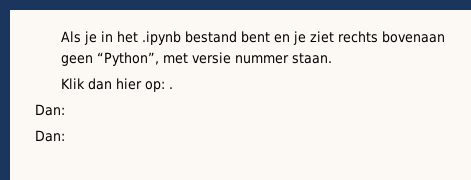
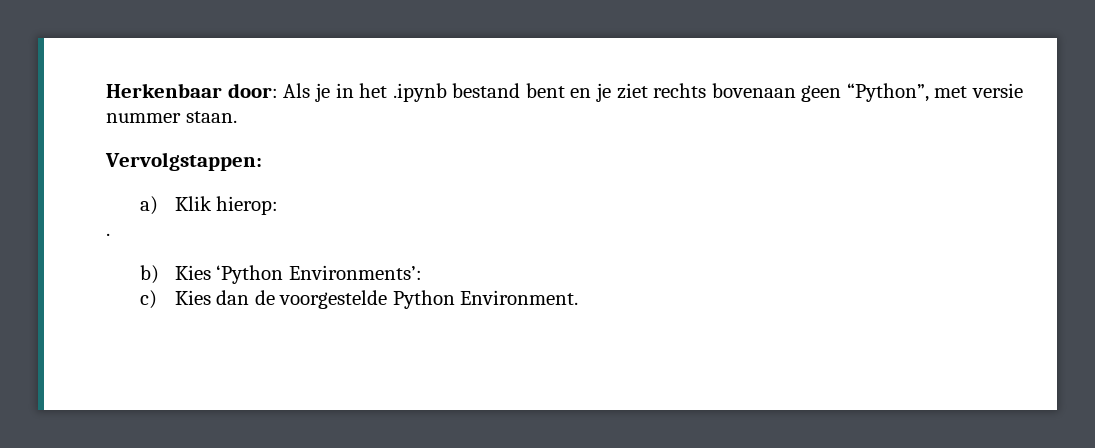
- Als je in het .ipynb bestand bent en je ziet rechts bovenaan geen “Python”, met versie nummer staan.
+ Herkenbaar door: Als je in het .ipynb bestand bent en je ziet rechts bovenaan geen “Python”, met versie nummer staan.
- Klik dan hier op: .
- Dan:
- Dan:
+ Vervolgstappen:
+ a) Klik hierop:
+ .
+ b) Kies ‘Python Environments’:
+ c) Kies dan de voorgestelde Python Environment.

